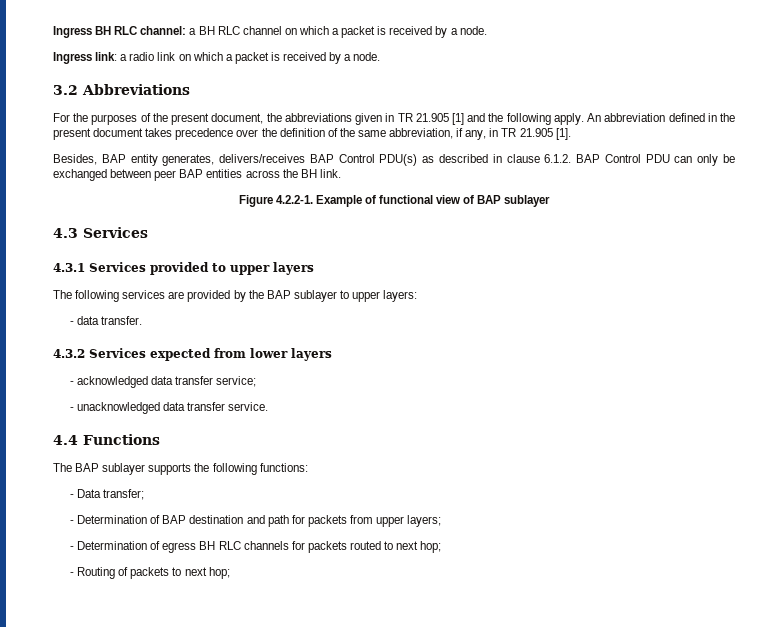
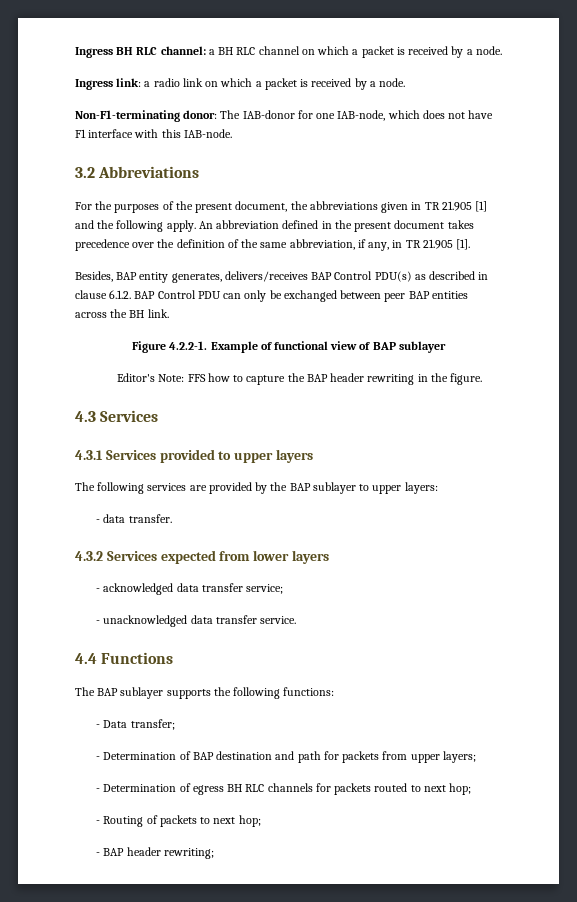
+ Non-F1-terminating donor: The IAB-donor for one IAB-node, which does not have F1 interface with this IAB-node.
+ Editor's Note: FFS how to capture the BAP header rewriting in the figure.
+ - BAP header rewriting;

